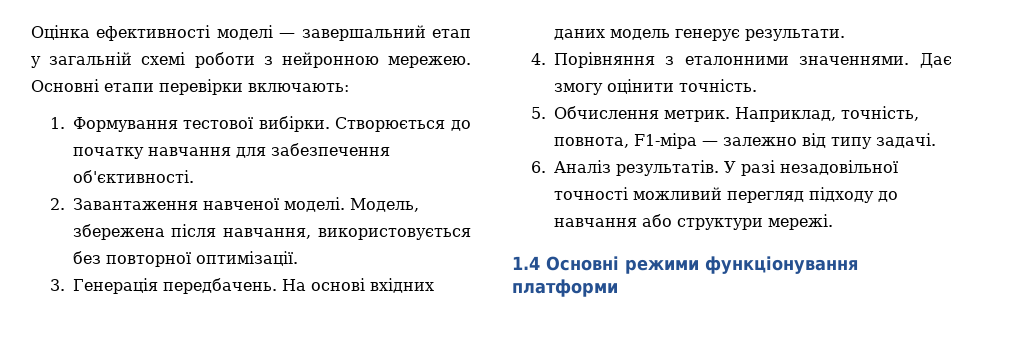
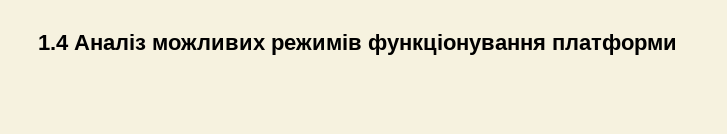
- Оцінка ефективності моделі — завершальний етап у загальній схемі роботи з нейронною мережею. Основні етапи перевірки включають:
- 1. Формування тестової вибірки. Створюється до початку навчання для забезпечення об'єктивності.
- 2. Завантаження навченої моделі. Модель, збережена після навчання, використовується без повторної оптимізації.
- 3. Генерація передбачень. На основі вхідних даних модель генерує результати.
- 4. Порівняння з еталонними значеннями. Дає змогу оцінити точність.
- 5. Обчислення метрик. Наприклад, точність, повнота, F1-міра — залежно від типу задачі.
- 6. Аналіз результатів. У разі незадовільної точності можливий перегляд підходу до навчання або структури мережі.
- 1.4 Основні режими функціонування платформи
+ 1.4 Аналіз можливих режимів функціонування платформи

